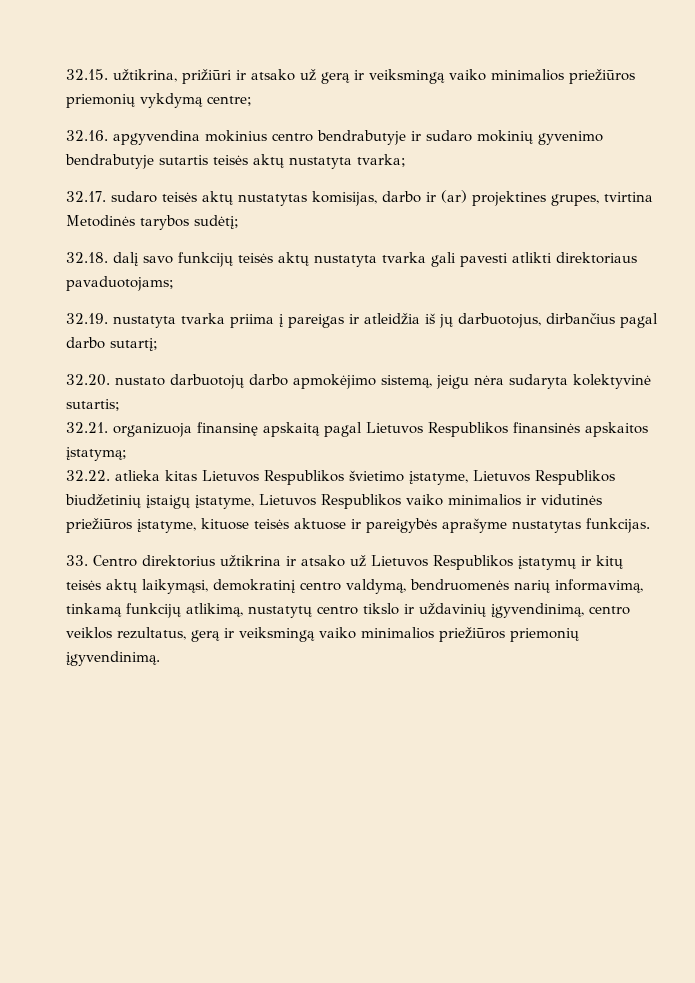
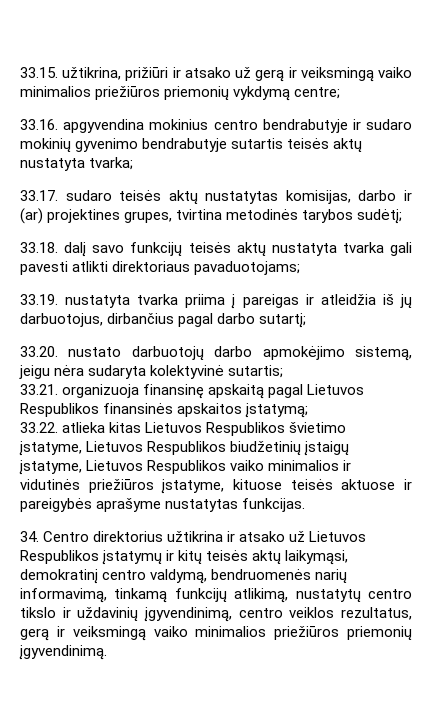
- 32.15. užtikrina, prižiūri ir atsako už gerą ir veiksmingą vaiko minimalios priežiūros priemonių vykdymą centre;
+ 33.15. užtikrina, prižiūri ir atsako už gerą ir veiksmingą vaiko minimalios priežiūros priemonių vykdymą centre;
- 32.16. apgyvendina mokinius centro bendrabutyje ir sudaro mokinių gyvenimo bendrabutyje sutartis teisės aktų nustatyta tvarka;
+ 33.16. apgyvendina mokinius centro bendrabutyje ir sudaro mokinių gyvenimo bendrabutyje sutartis teisės aktų nustatyta tvarka;
- 32.17. sudaro teisės aktų nustatytas komisijas, darbo ir (ar) projektines grupes, tvirtina Metodinės tarybos sudėtį;
+ 33.17. sudaro teisės aktų nustatytas komisijas, darbo ir (ar) projektines grupes, tvirtina metodinės tarybos sudėtį;
- 32.18. dalį savo funkcijų teisės aktų nustatyta tvarka gali pavesti atlikti direktoriaus pavaduotojams;
+ 33.18. dalį savo funkcijų teisės aktų nustatyta tvarka gali pavesti atlikti direktoriaus pavaduotojams;
- 32.19. nustatyta tvarka priima į pareigas ir atleidžia iš jų darbuotojus, dirbančius pagal darbo sutartį;
+ 33.19. nustatyta tvarka priima į pareigas ir atleidžia iš jų darbuotojus, dirbančius pagal darbo sutartį;
- 32.20. nustato darbuotojų darbo apmokėjimo sistemą, jeigu nėra sudaryta kolektyvinė sutartis;
+ 33.20. nustato darbuotojų darbo apmokėjimo sistemą, jeigu nėra sudaryta kolektyvinė sutartis;
- 32.21. organizuoja finansinę apskaitą pagal Lietuvos Respublikos finansinės apskaitos įstatymą;
+ 33.21. organizuoja finansinę apskaitą pagal Lietuvos Respublikos finansinės apskaitos įstatymą;
- 32.22. atlieka kitas Lietuvos Respublikos švietimo įstatyme, Lietuvos Respublikos biudžetinių įstaigų įstatyme, Lietuvos Respublikos vaiko minimalios ir vidutinės priežiūros įstatyme, kituose teisės aktuose ir pareigybės aprašyme nustatytas funkcijas.
+ 33.22. atlieka kitas Lietuvos Respublikos švietimo įstatyme, Lietuvos Respublikos biudžetinių įstaigų įstatyme, Lietuvos Respublikos vaiko minimalios ir vidutinės priežiūros įstatyme, kituose teisės aktuose ir pareigybės aprašyme nustatytas funkcijas.
- 33. Centro direktorius užtikrina ir atsako už Lietuvos Respublikos įstatymų ir kitų teisės aktų laikymąsi, demokratinį centro valdymą, bendruomenės narių informavimą, tinkamą funkcijų atlikimą, nustatytų centro tikslo ir uždavinių įgyvendinimą, centro veiklos rezultatus, gerą ir veiksmingą vaiko minimalios priežiūros priemonių įgyvendinimą.
+ 34. Centro direktorius užtikrina ir atsako už Lietuvos Respublikos įstatymų ir kitų teisės aktų laikymąsi, demokratinį centro valdymą, bendruomenės narių informavimą, tinkamą funkcijų atlikimą, nustatytų centro tikslo ir uždavinių įgyvendinimą, centro veiklos rezultatus, gerą ir veiksmingą vaiko minimalios priežiūros priemonių įgyvendinimą.

